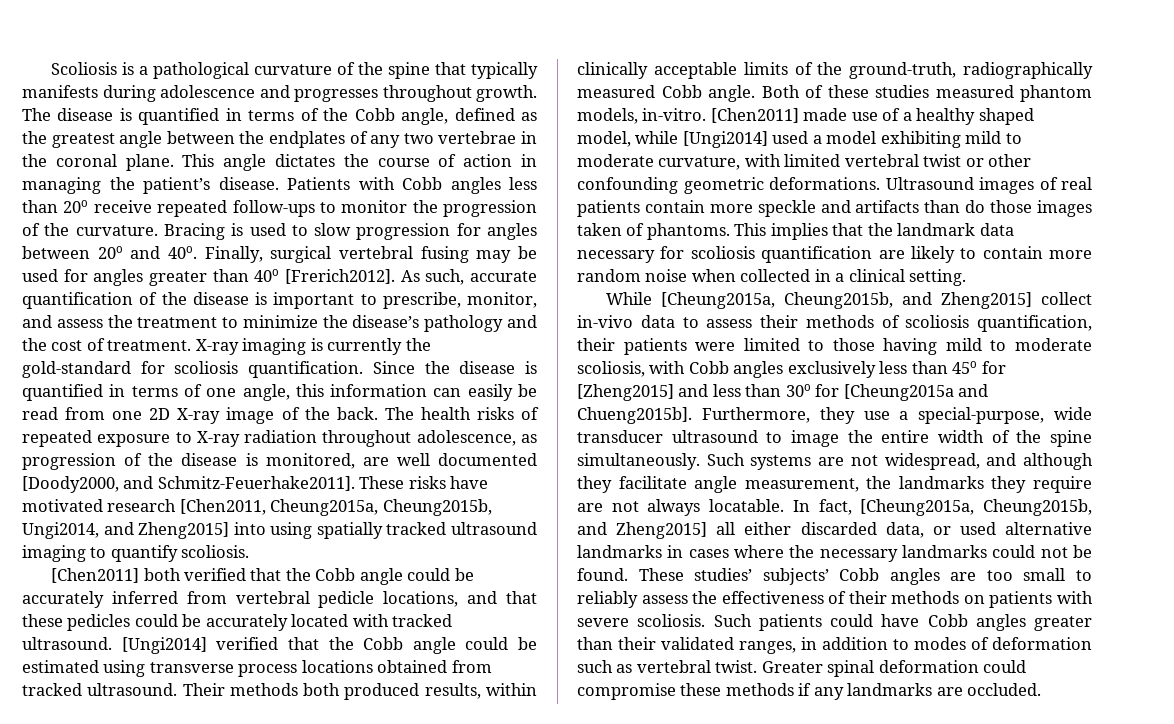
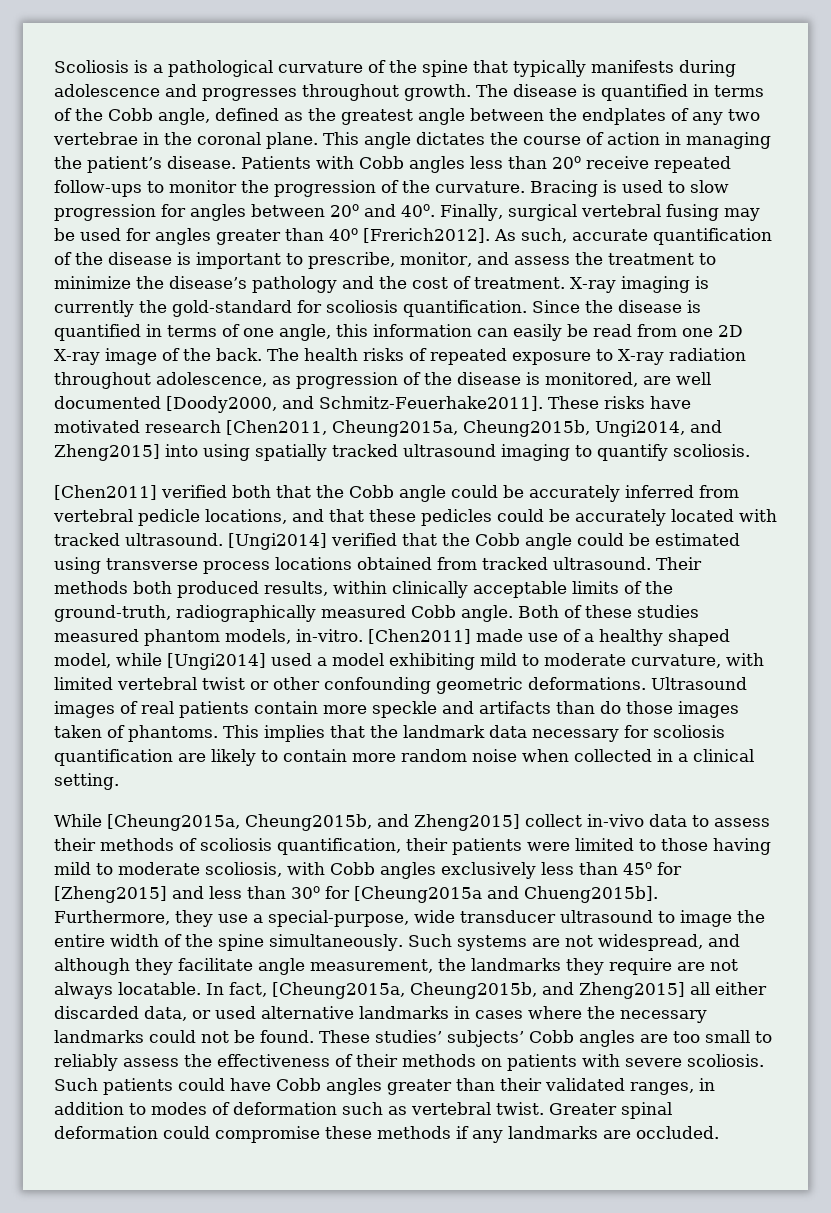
- [Chen2011] both verified that the Cobb angle could be accurately inferred from vertebral pedicle locations, and that these pedicles could be accurately located with tracked ultrasound.
+ [Chen2011] verified both that the Cobb angle could be accurately inferred from vertebral pedicle locations, and that these pedicles could be accurately located with tracked ultrasound.

